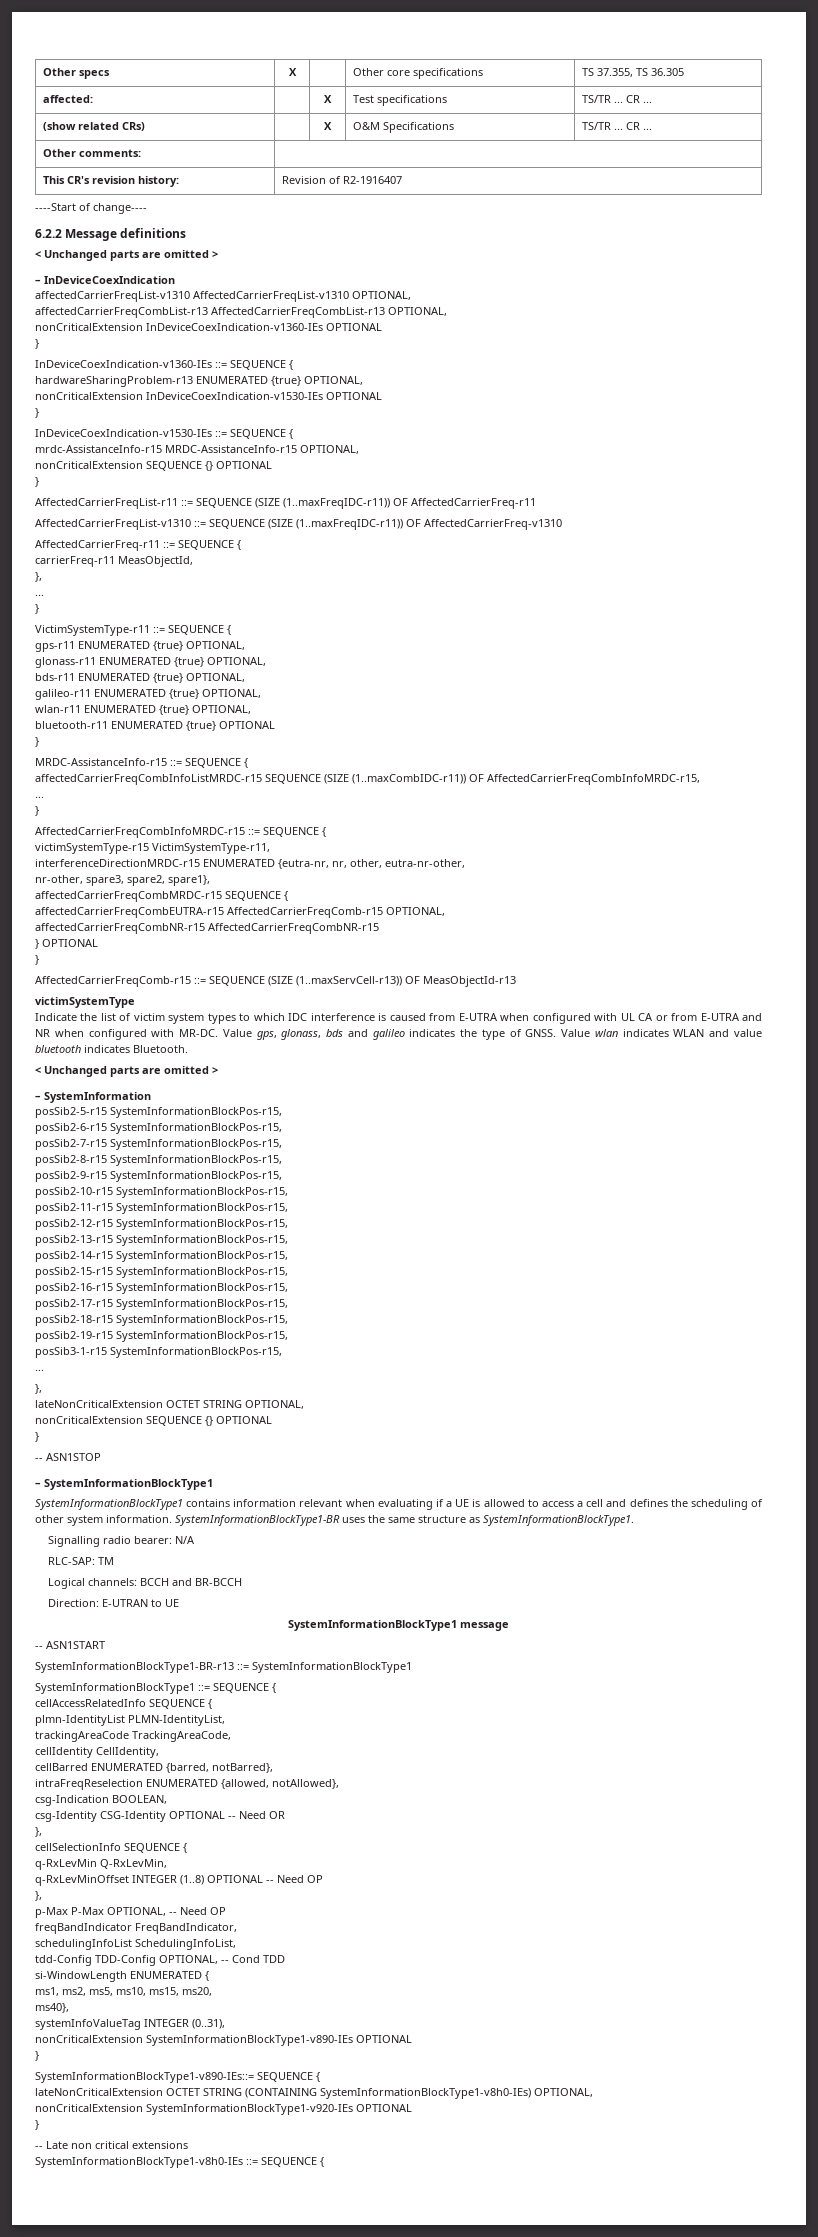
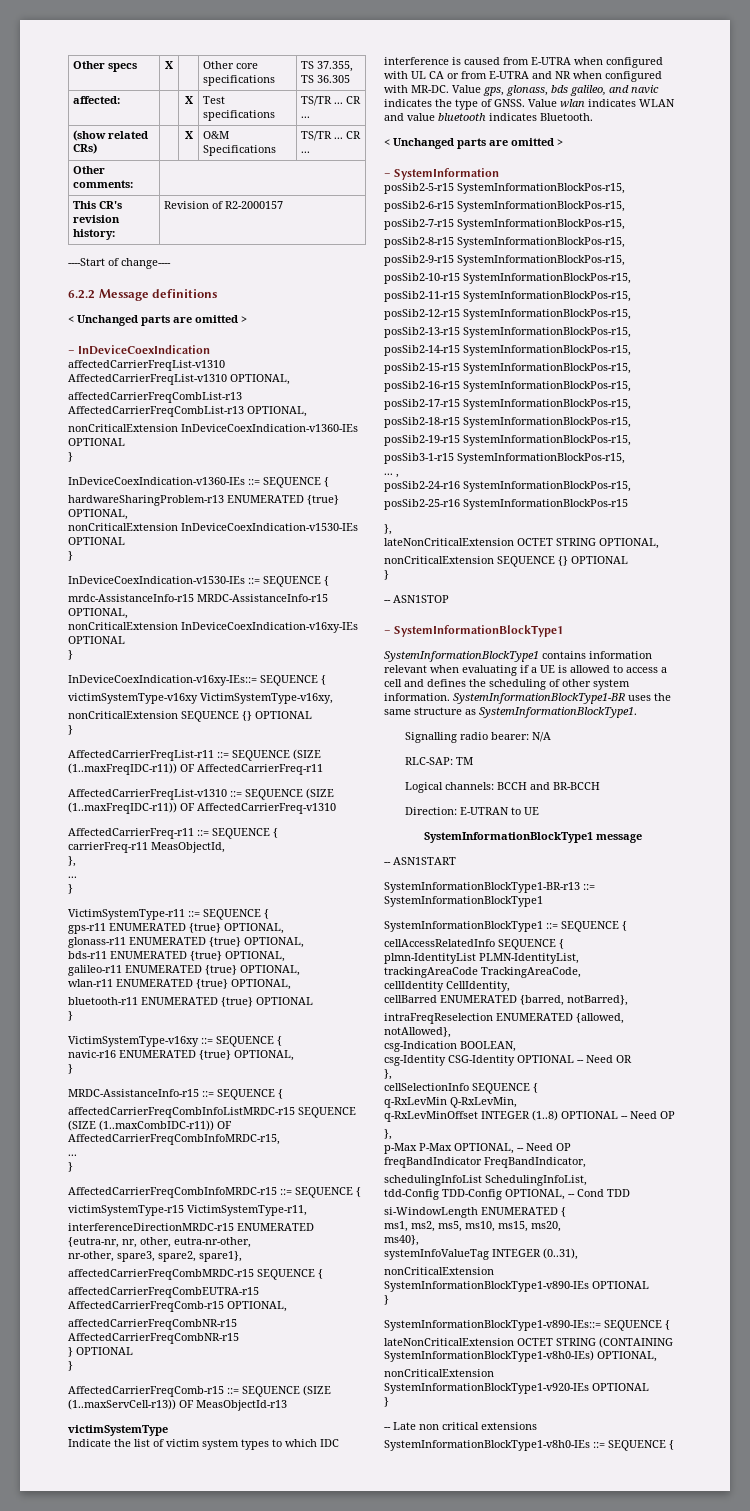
- This CR's revision history: | Revision of R2-1916407
+ This CR's revision history: | Revision of R2-2000157
+ nonCriticalExtension InDeviceCoexIndication-v16xy-IEs OPTIONAL
+ }
+ InDeviceCoexIndication-v16xy-IEs::= SEQUENCE {
+ victimSystemType-v16xy VictimSystemType-v16xy,
+ VictimSystemType-v16xy ::= SEQUENCE {
+ navic-r16 ENUMERATED {true} OPTIONAL,
+ }
- Value gps, glonass, bds and galileo indicates the type of GNSS.
+ Value gps, glonass, bds galileo, and navic indicates the type of GNSS.
  posSib3-1-r15 SystemInformationBlockPos-r15,
- ...
+ ... ,
+ posSib2-24-r16 SystemInformationBlockPos-r15,
+ posSib2-25-r16 SystemInformationBlockPos-r15

